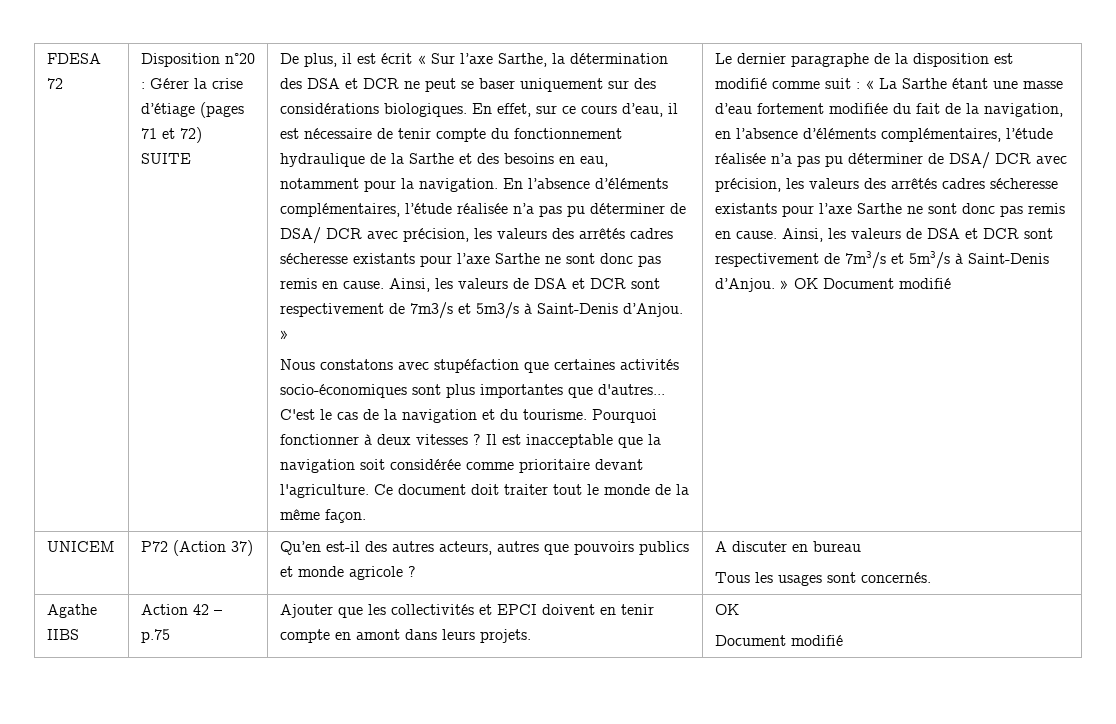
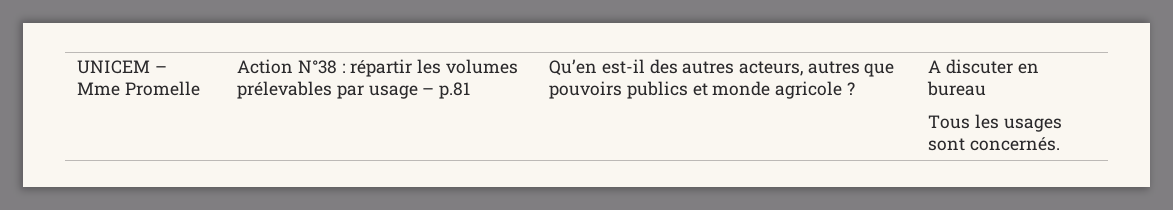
- FDESA 72 | Disposition n°20 : Gérer la crise d’étiage (pages 71 et 72) SUITE | De plus, il est écrit « Sur l’axe Sarthe, la détermination des DSA et DCR ne peut se baser uniquement sur des considérations biologiques. En effet, sur ce cours d’eau, il est nécessaire de tenir compte du fonctionnement hydraulique de la Sarthe et des besoins en eau, notamment pour la navigation. En l’absence d’éléments complémentaires, l’étude réalisée n’a pas pu déterminer de DSA/ DCR avec précision, les valeurs des arrêtés cadres sécheresse existants pour l’axe Sarthe ne sont donc pas remis en cause. Ainsi, les valeurs de DSA et DCR sont respectivement de 7m3/s et 5m3/s à Saint-Denis d’Anjou. »
- Nous constatons avec stupéfaction que certaines activités socio-économiques sont plus importantes que d'autres... C'est le cas de la navigation et du tourisme. Pourquoi fonctionner à deux vitesses ? Il est inacceptable que la navigation soit considérée comme prioritaire devant l'agriculture. Ce document doit traiter tout le monde de la même façon. | Le dernier paragraphe de la disposition est modifié comme suit : « La Sarthe étant une masse d’eau fortement modifiée du fait de la navigation, en l’absence d’éléments complémentaires, l’étude réalisée n’a pas pu déterminer de DSA/ DCR avec précision, les valeurs des arrêtés cadres sécheresse existants pour l’axe Sarthe ne sont donc pas remis en cause. Ainsi, les valeurs de DSA et DCR sont respectivement de 7m3/s et 5m3/s à Saint-Denis d’Anjou. » OK Document modifié
- UNICEM | P72 (Action 37) | Qu’en est-il des autres acteurs, autres que pouvoirs publics et monde agricole ? | A discuter en bureau
+ UNICEM – Mme Promelle | Action N°38 : répartir les volumes prélevables par usage – p.81 | Qu’en est-il des autres acteurs, autres que pouvoirs publics et monde agricole ? | A discuter en bureau
- Agathe IIBS | Action 42 – p.75 | Ajouter que les collectivités et EPCI doivent en tenir compte en amont dans leurs projets. | OK
- Document modifié

